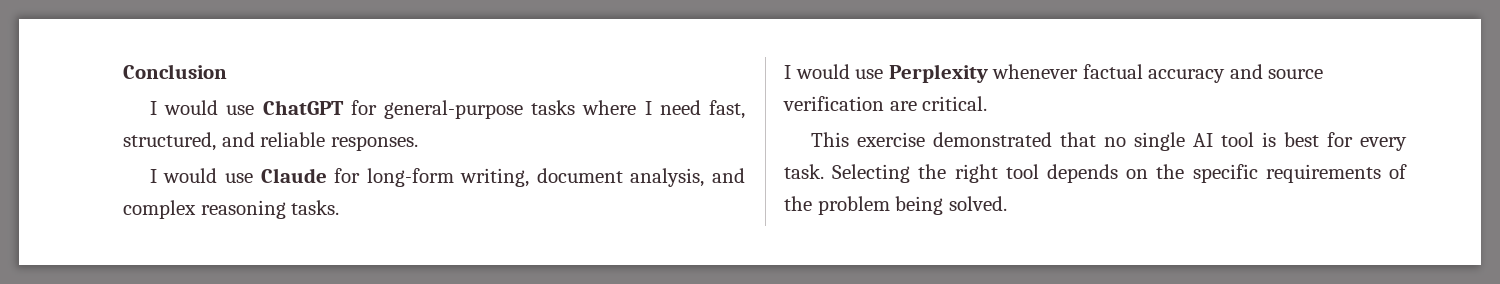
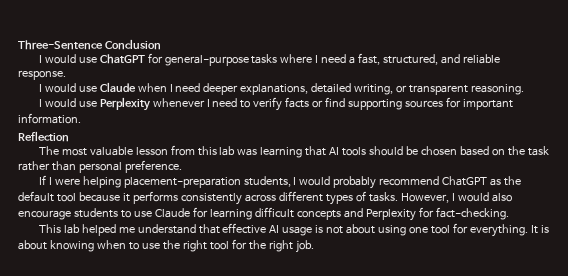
- Conclusion
+ Three-Sentence Conclusion
- I would use ChatGPT for general-purpose tasks where I need fast, structured, and reliable responses.
+ I would use ChatGPT for general-purpose tasks where I need a fast, structured, and reliable response.
- I would use Claude for long-form writing, document analysis, and complex reasoning tasks.
+ I would use Claude when I need deeper explanations, detailed writing, or transparent reasoning.
- I would use Perplexity whenever factual accuracy and source verification are critical.
- This exercise demonstrated that no single AI tool is best for every task. Selecting the right tool depends on the specific requirements of the problem being solved.
+ I would use Perplexity whenever I need to verify facts or find supporting sources for important information.
+ Reflection
+ The most valuable lesson from this lab was learning that AI tools should be chosen based on the task rather than personal preference.
+ If I were helping placement-preparation students, I would probably recommend ChatGPT as the default tool because it performs consistently across different types of tasks. However, I would also encourage students to use Claude for learning difficult concepts and Perplexity for fact-checking.
+ This lab helped me understand that effective AI usage is not about using one tool for everything. It is about knowing when to use the right tool for the right job.

